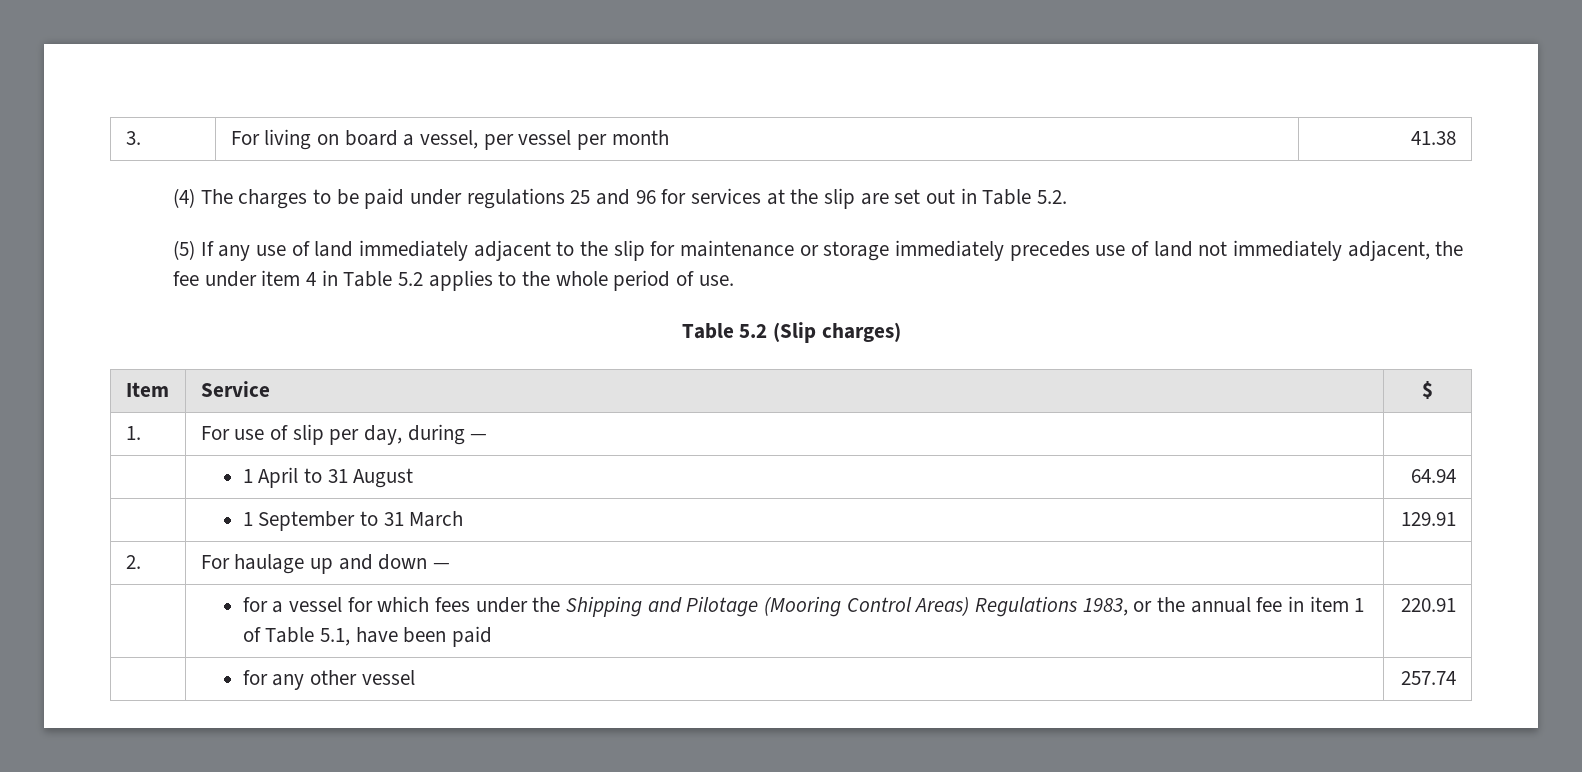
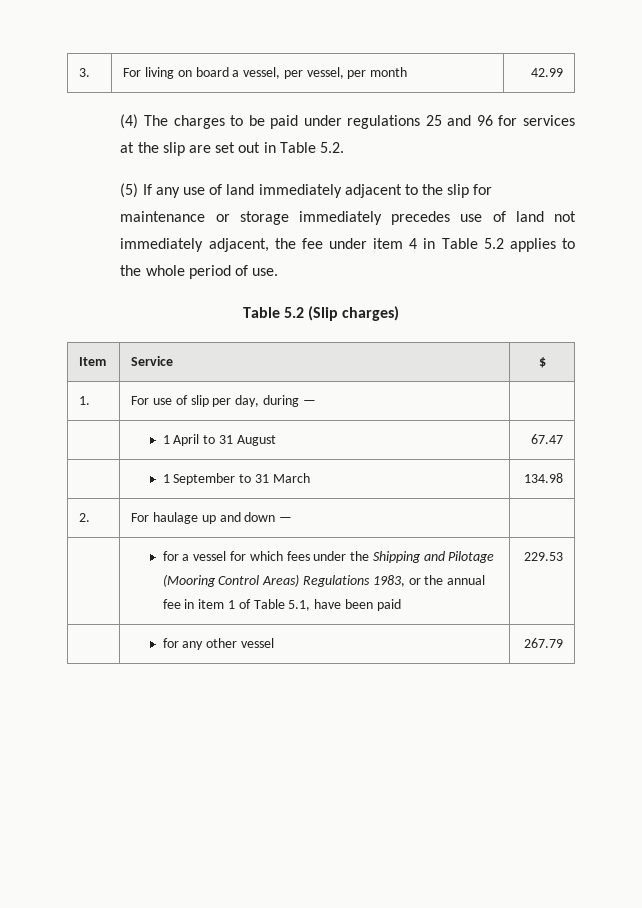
- 3. | For living on board a vessel, per vessel per month | 41.38
+ 3. | For living on board a vessel, per vessel, per month | 42.99
- | 1 April to 31 August | 64.94
+ | 1 April to 31 August | 67.47
- | 1 September to 31 March | 129.91
+ | 1 September to 31 March | 134.98
- | for a vessel for which fees under the Shipping and Pilotage (Mooring Control Areas) Regulations 1983, or the annual fee in item 1 of Table 5.1, have been paid | 220.91
+ | for a vessel for which fees under the Shipping and Pilotage (Mooring Control Areas) Regulations 1983, or the annual fee in item 1 of Table 5.1, have been paid | 229.53
- | for any other vessel | 257.74
+ | for any other vessel | 267.79

